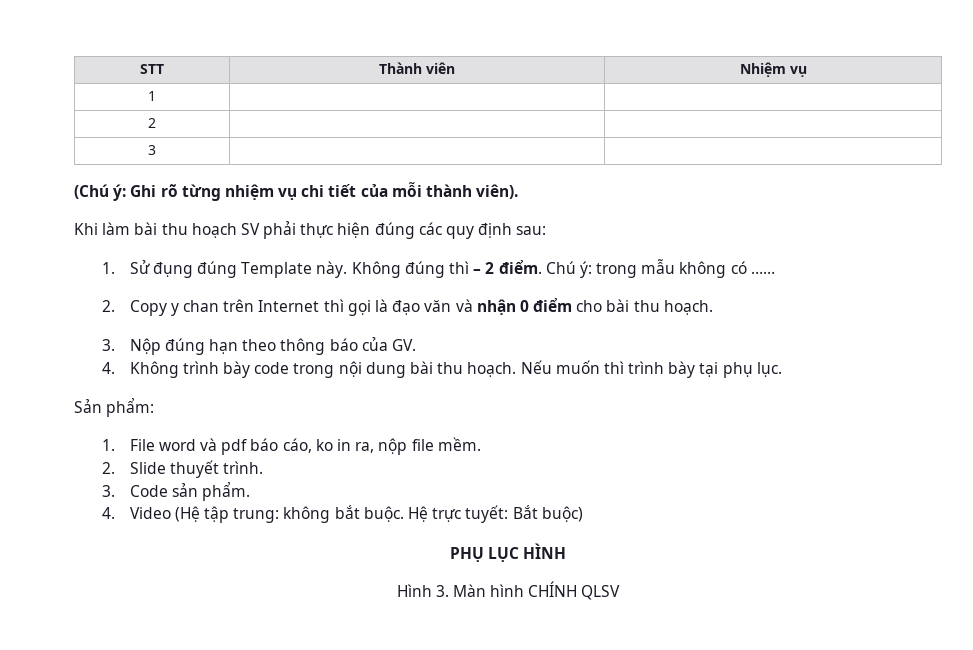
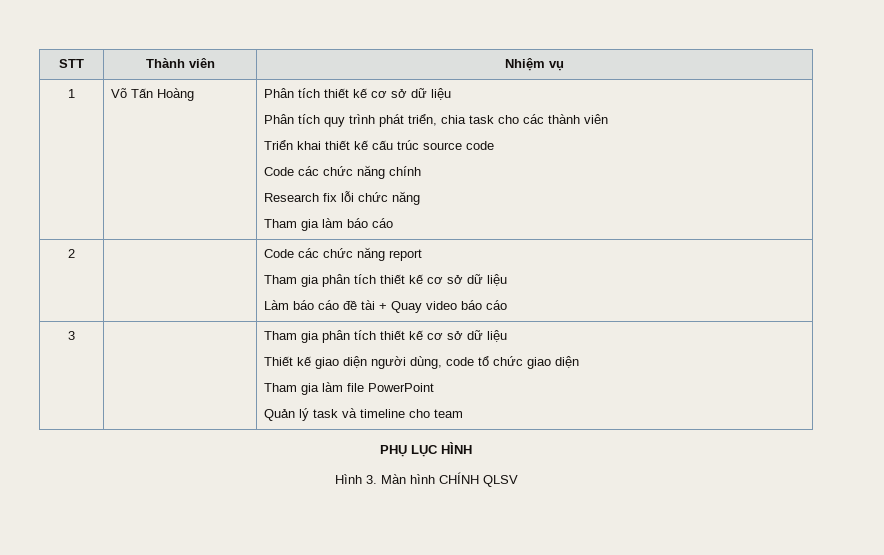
- 2 | |
- 3 | |
- (Chú ý: Ghi rõ từng nhiệm vụ chi tiết của mỗi thành viên).
- Khi làm bài thu hoạch SV phải thực hiện đúng các quy định sau:
- 1. Sử đụng đúng Template này. Không đúng thì – 2 điểm. Chú ý: trong mẫu không có ……
- 2. Copy y chan trên Internet thì gọi là đạo văn và nhận 0 điểm cho bài thu hoạch.
- 3. Nộp đúng hạn theo thông báo của GV.
- 4. Không trình bày code trong nội dung bài thu hoạch. Nếu muốn thì trình bày tại phụ lục.
- Sản phẩm:
- 1. File word và pdf báo cáo, ko in ra, nộp file mềm.
- 2. Slide thuyết trình.
- 3. Code sản phẩm.
- 4. Video (Hệ tập trung: không bắt buộc. Hệ trực tuyết: Bắt buộc)
+ Võ Tấn Hoàng | Phân tích thiết kế cơ sở dữ liệu
+ Phân tích quy trình phát triển, chia task cho các thành viên
+ Triển khai thiết kế cấu trúc source code
+ Code các chức năng chính
+ Research fix lỗi chức năng
+ Tham gia làm báo cáo
+ 2 | | Code các chức năng report
+ Tham gia phân tích thiết kế cơ sở dữ liệu
+ Làm báo cáo đề tài + Quay video báo cáo
+ 3 | | Tham gia phân tích thiết kế cơ sở dữ liệu
+ Thiết kế giao diện người dùng, code tổ chức giao diện
+ Tham gia làm file PowerPoint
+ Quản lý task và timeline cho team

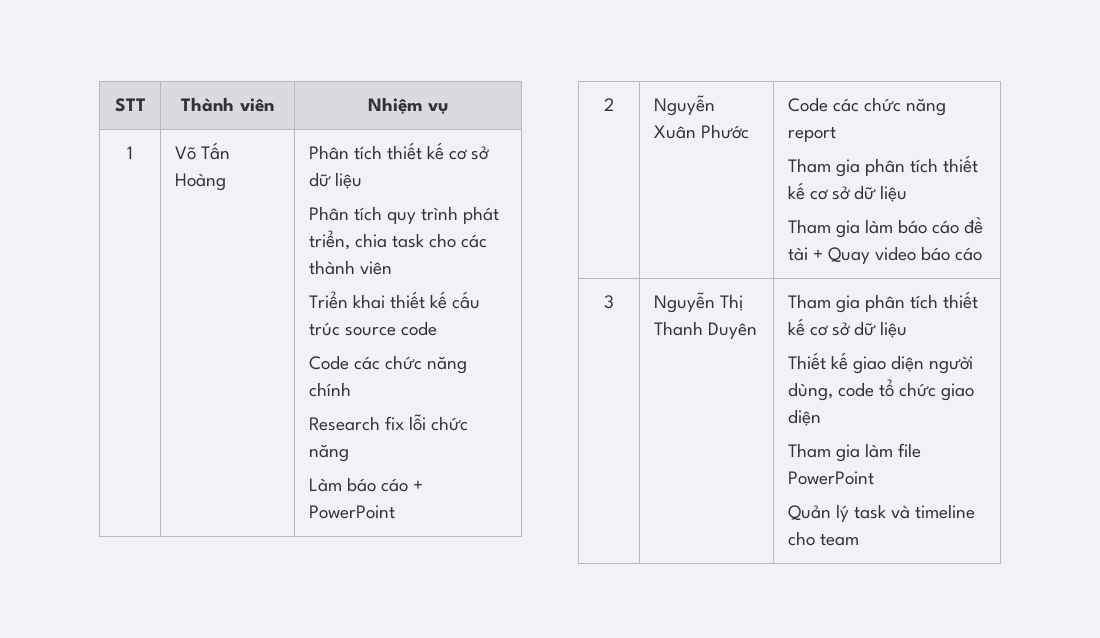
- Tham gia làm báo cáo
+ Làm báo cáo + PowerPoint
- 2 | | Code các chức năng report
+ 2 | Nguyễn Xuân Phước | Code các chức năng report
  Tham gia phân tích thiết kế cơ sở dữ liệu
- Làm báo cáo đề tài + Quay video báo cáo
+ Tham gia làm báo cáo đề tài + Quay video báo cáo
- 3 | | Tham gia phân tích thiết kế cơ sở dữ liệu
+ 3 | Nguyễn Thị Thanh Duyên | Tham gia phân tích thiết kế cơ sở dữ liệu
- PHỤ LỤC HÌNH
- Hình 3. Màn hình CHÍNH QLSV

